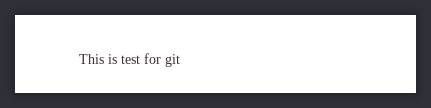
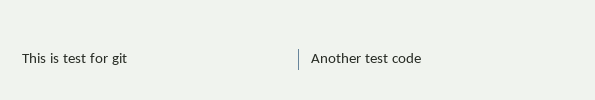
+ Another test code

